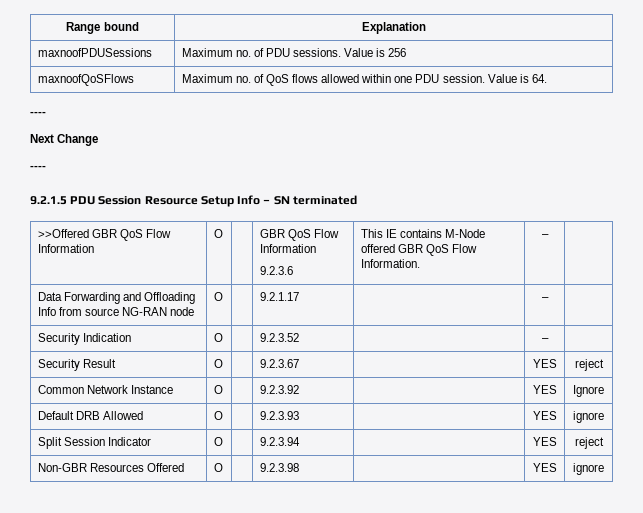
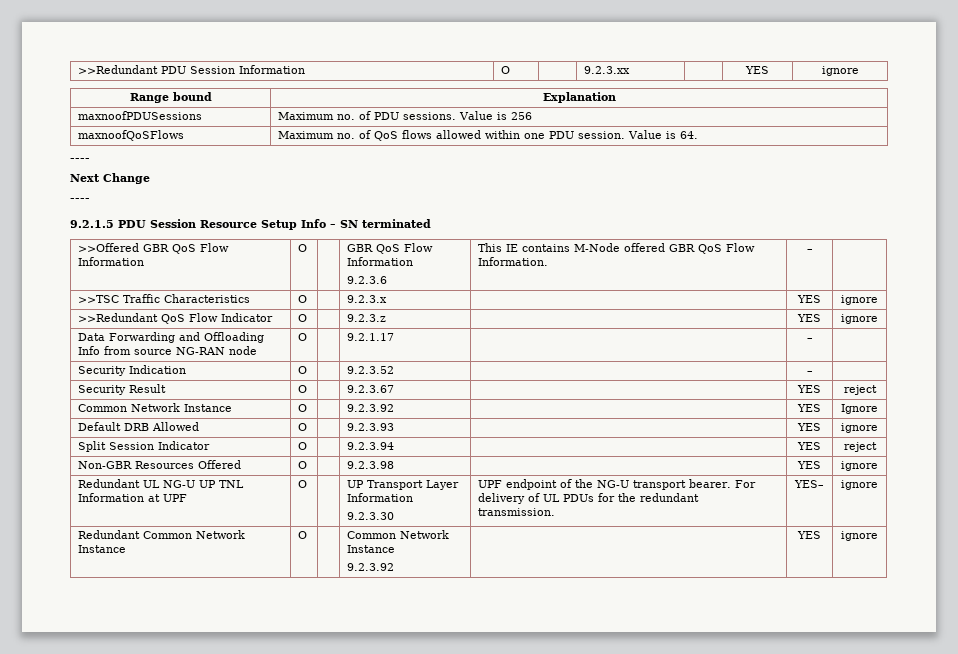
+ >>Redundant PDU Session Information | O | | 9.2.3.xx | | YES | ignore
+ >>TSC Traffic Characteristics | O | | 9.2.3.x | | YES | ignore
+ >>Redundant QoS Flow Indicator | O | | 9.2.3.z | | YES | ignore
+ Redundant UL NG-U UP TNL Information at UPF | O | | UP Transport Layer Information
+ 9.2.3.30 | UPF endpoint of the NG-U transport bearer. For delivery of UL PDUs for the redundant transmission. | YES– | ignore
+ Redundant Common Network Instance | O | | Common Network Instance
+ 9.2.3.92 | | YES | ignore

